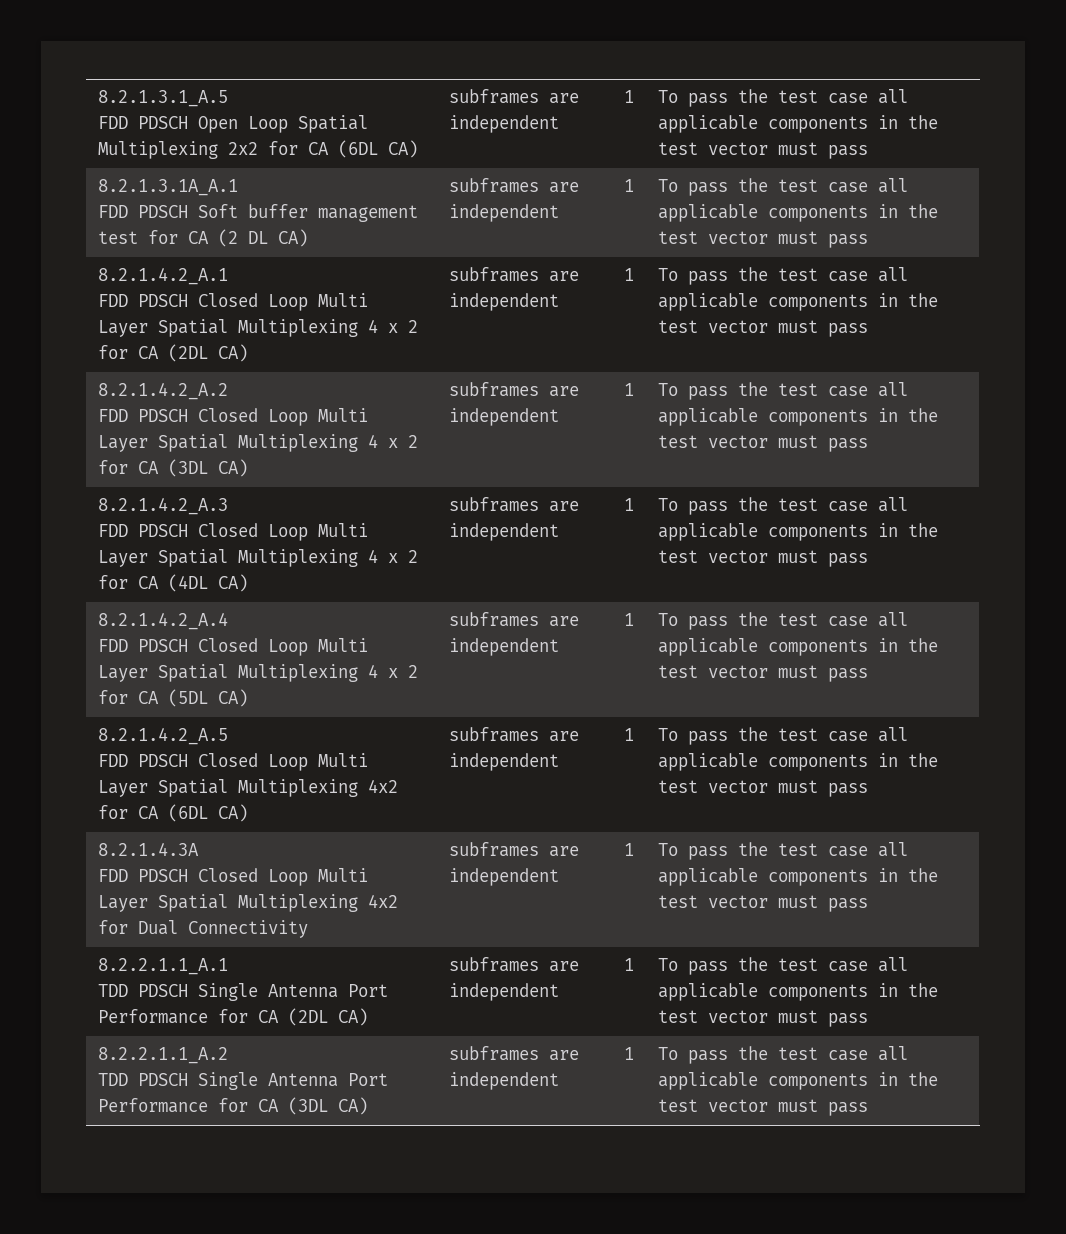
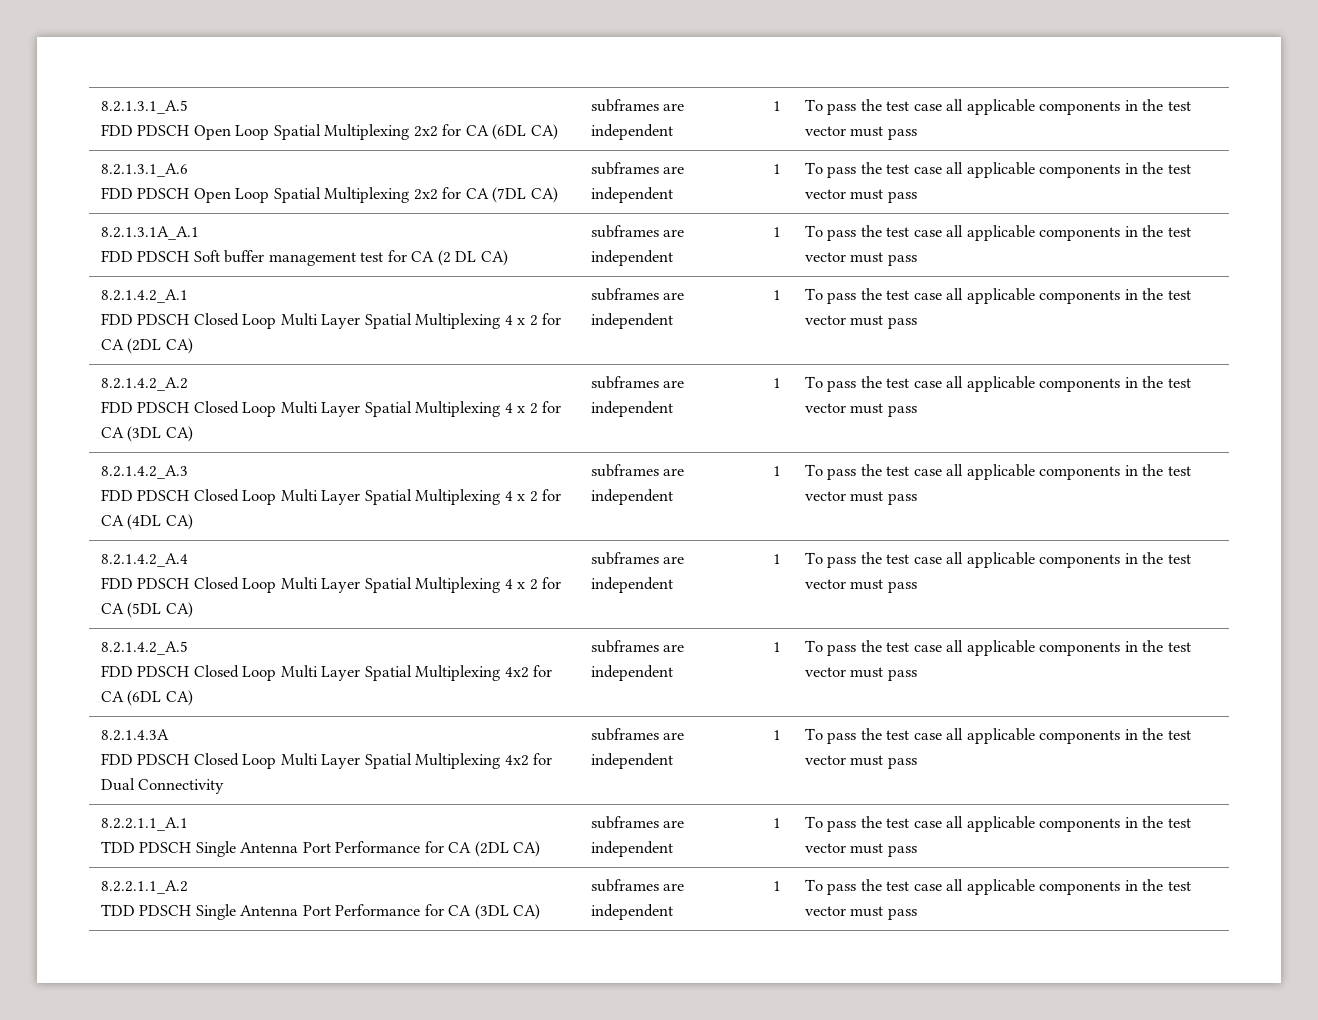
+ 8.2.1.3.1_A.6
+ FDD PDSCH Open Loop Spatial Multiplexing 2x2 for CA (7DL CA) | subframes are independent | 1 | To pass the test case all applicable components in the test vector must pass

